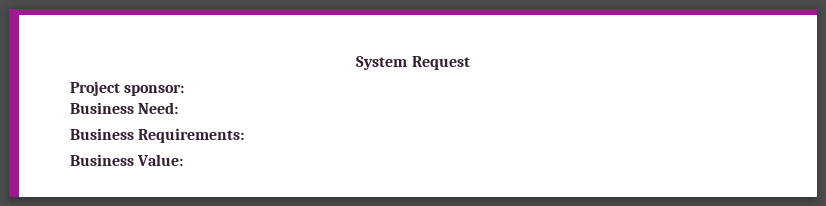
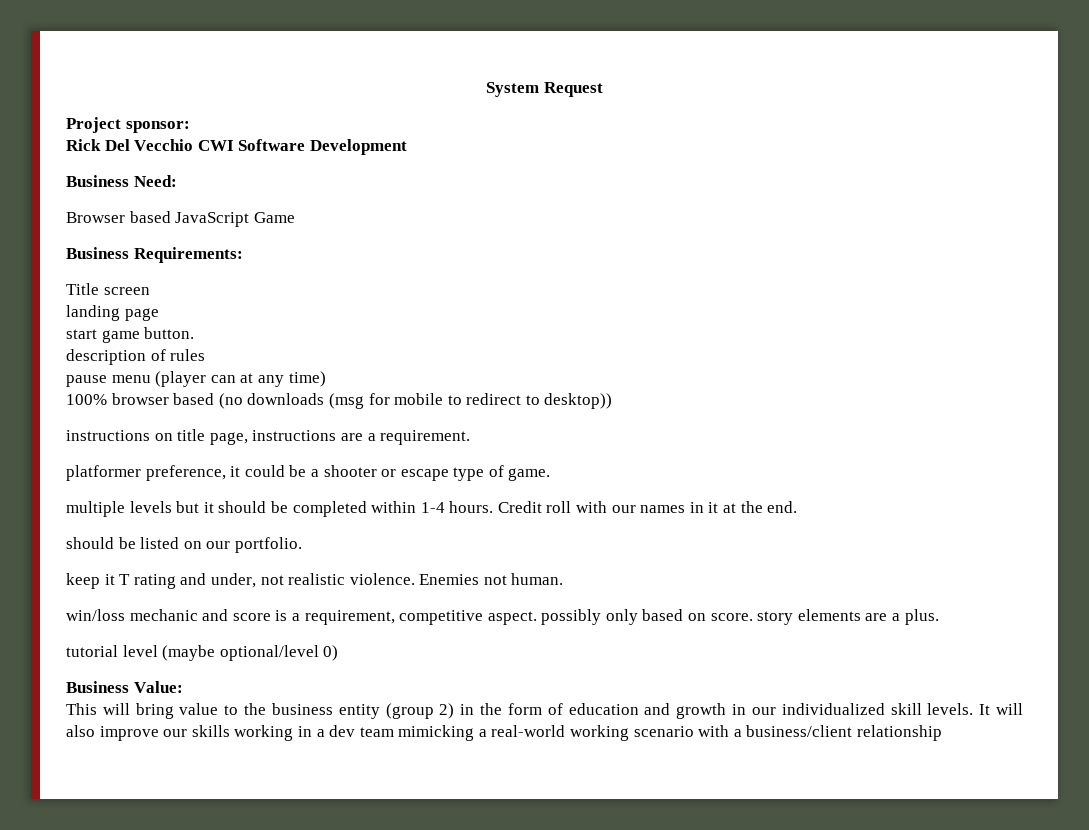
+ Rick Del Vecchio CWI Software Development
  Business Need:
+ Browser based JavaScript Game
  Business Requirements:
+ Title screen
+ landing page
+ start game button.
+ description of rules
+ pause menu (player can at any time)
+ 100% browser based (no downloads (msg for mobile to redirect to desktop))
+ instructions on title page, instructions are a requirement.
+ platformer preference, it could be a shooter or escape type of game.
+ multiple levels but it should be completed within 1-4 hours. Credit roll with our names in it at the end.
+ should be listed on our portfolio.
+ keep it T rating and under, not realistic violence. Enemies not human.
+ win/loss mechanic and score is a requirement, competitive aspect. possibly only based on score. story elements are a plus.
+ tutorial level (maybe optional/level 0)
  Business Value:
+ This will bring value to the business entity (group 2) in the form of education and growth in our individualized skill levels. It will also improve our skills working in a dev team mimicking a real-world working scenario with a business/client relationship

